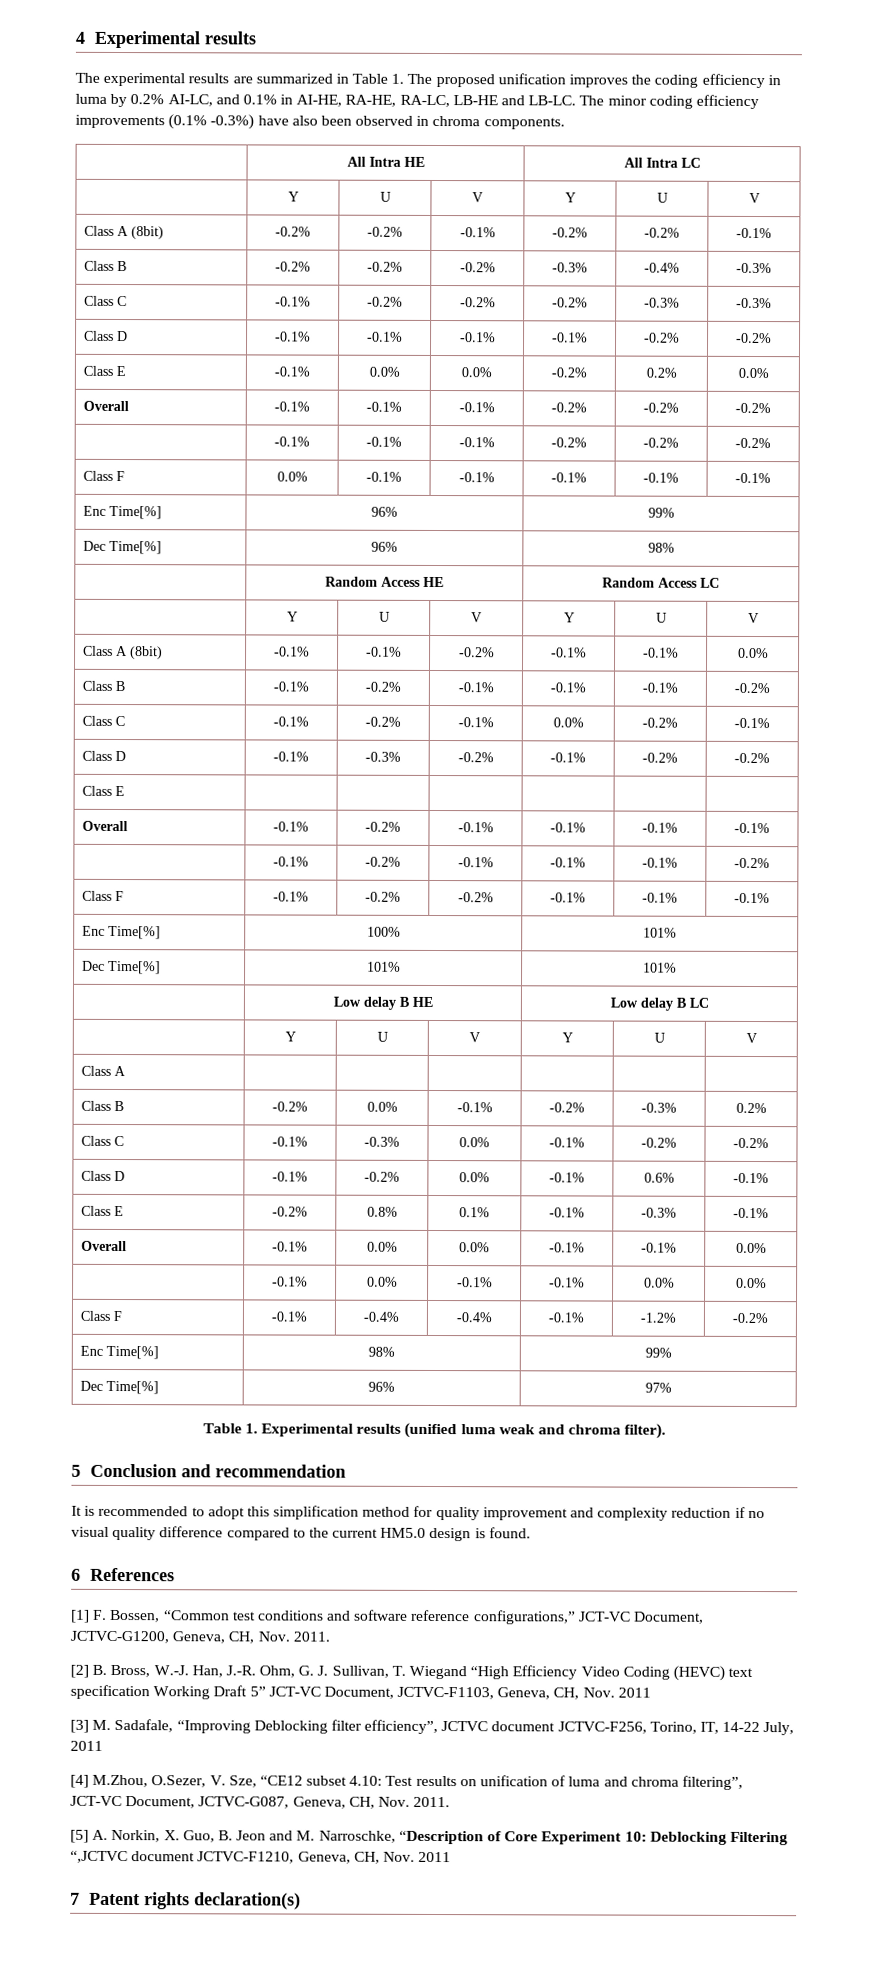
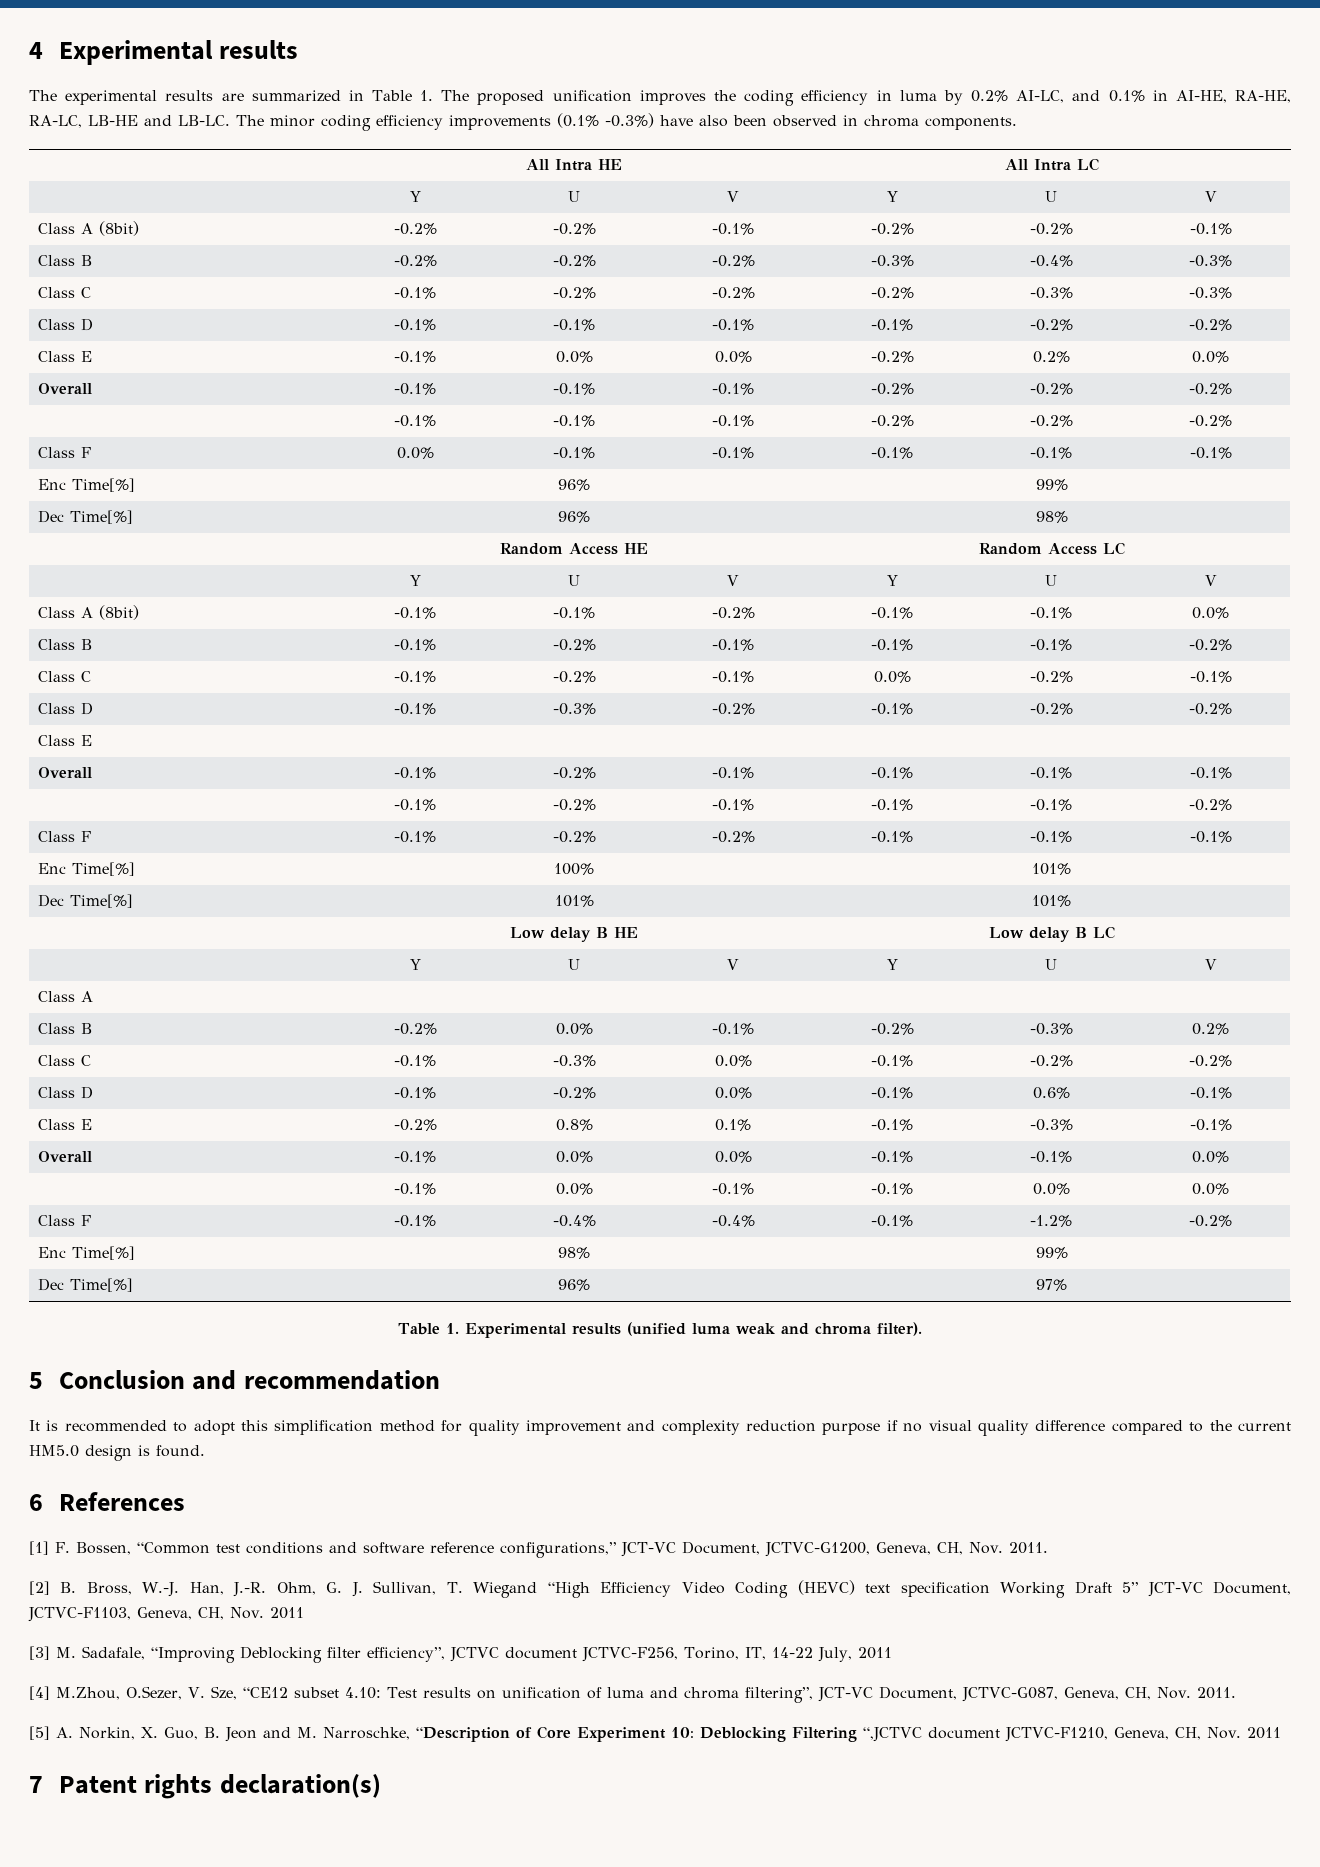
- It is recommended to adopt this simplification method for quality improvement and complexity reduction if no visual quality difference compared to the current HM5.0 design is found.
+ It is recommended to adopt this simplification method for quality improvement and complexity reduction purpose if no visual quality difference compared to the current HM5.0 design is found.

